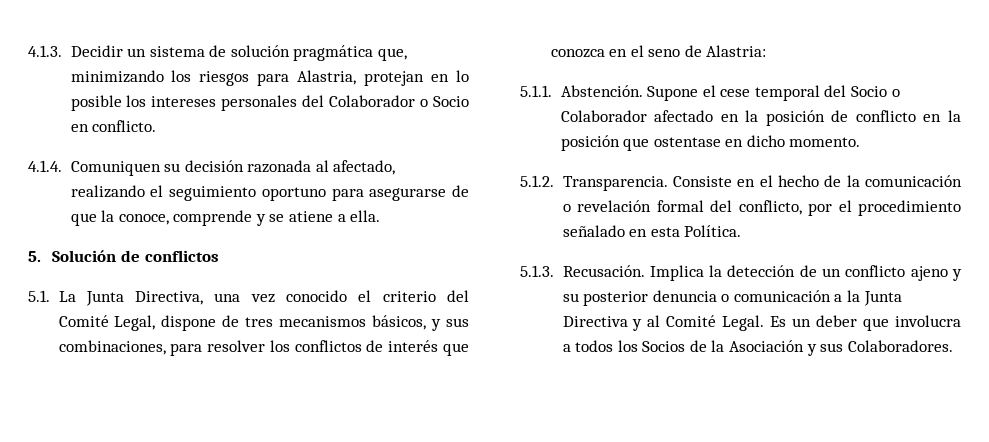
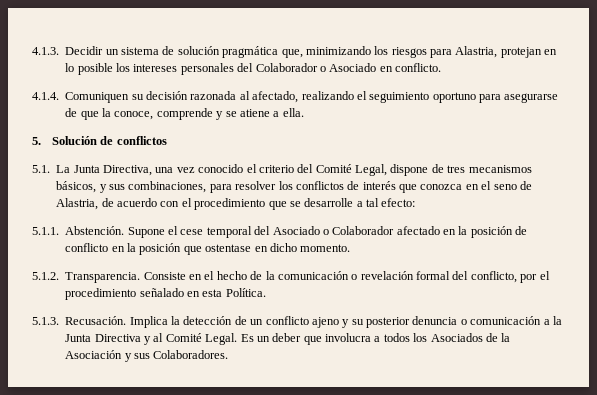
- 4.1.3. Decidir un sistema de solución pragmática que, minimizando los riesgos para Alastria, protejan en lo posible los intereses personales del Colaborador o Socio en conflicto.
+ 4.1.3. Decidir un sistema de solución pragmática que, minimizando los riesgos para Alastria, protejan en lo posible los intereses personales del Colaborador o Asociado en conflicto.
- 5.1. La Junta Directiva, una vez conocido el criterio del Comité Legal, dispone de tres mecanismos básicos, y sus combinaciones, para resolver los conflictos de interés que conozca en el seno de Alastria:
+ 5.1. La Junta Directiva, una vez conocido el criterio del Comité Legal, dispone de tres mecanismos básicos, y sus combinaciones, para resolver los conflictos de interés que conozca en el seno de Alastria, de acuerdo con el procedimiento que se desarrolle a tal efecto:
- Supone el cese temporal del Socio o Colaborador afectado en la posición de conflicto en la posición que ostentase en dicho momento.
+ Supone el cese temporal del Asociado o Colaborador afectado en la posición de conflicto en la posición que ostentase en dicho momento.
- Es un deber que involucra a todos los Socios de la Asociación y sus Colaboradores.
+ Es un deber que involucra a todos los Asociados de la Asociación y sus Colaboradores.

